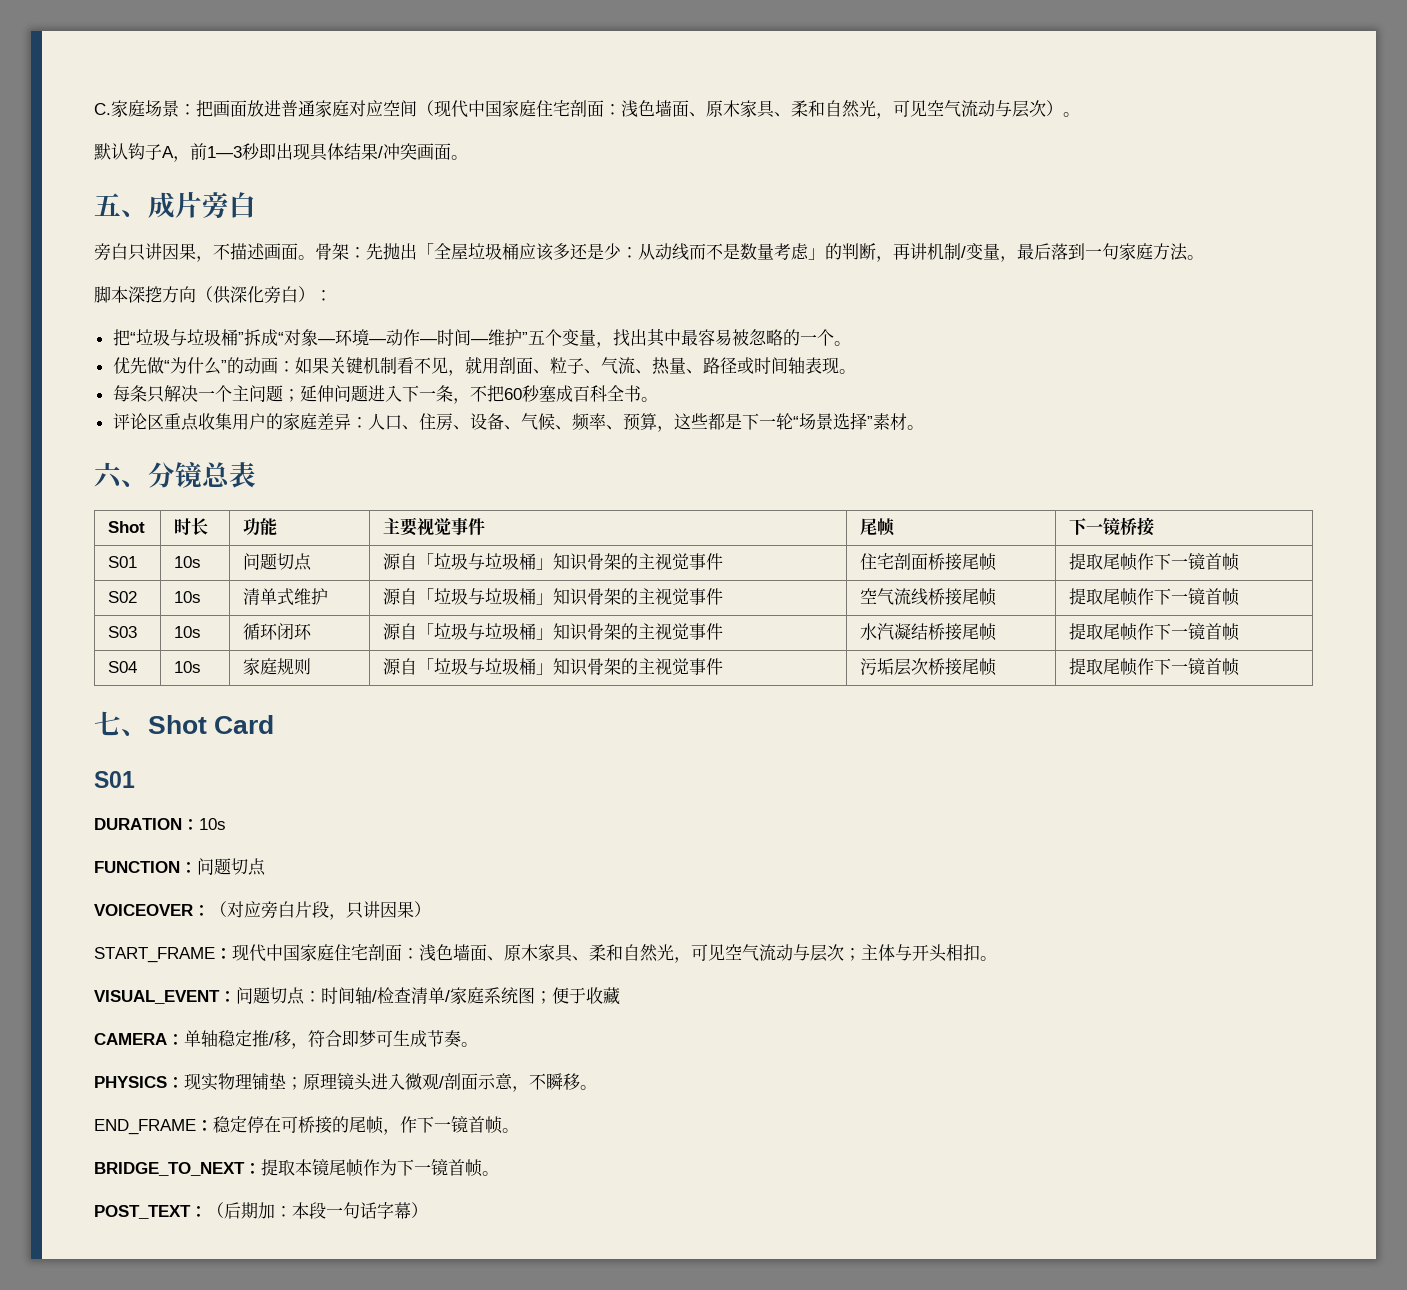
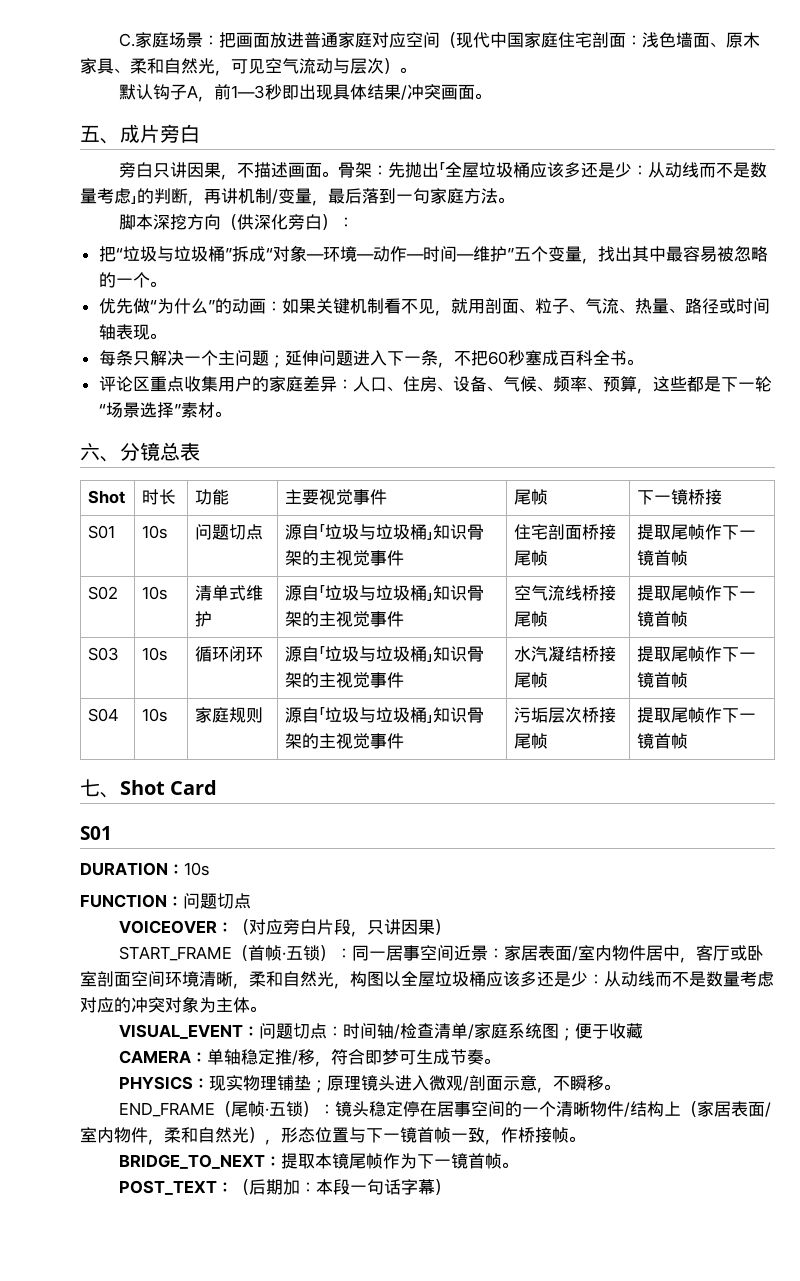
- START_FRAME：现代中国家庭住宅剖面：浅色墙面、原木家具、柔和自然光，可见空气流动与层次；主体与开头相扣。
+ START_FRAME（首帧·五锁）：同一居事空间近景：家居表面/室内物件居中，客厅或卧室剖面空间环境清晰，柔和自然光，构图以全屋垃圾桶应该多还是少：从动线而不是数量考虑对应的冲突对象为主体。
- END_FRAME：稳定停在可桥接的尾帧，作下一镜首帧。
+ END_FRAME（尾帧·五锁）：镜头稳定停在居事空间的一个清晰物件/结构上（家居表面/室内物件，柔和自然光），形态位置与下一镜首帧一致，作桥接帧。

